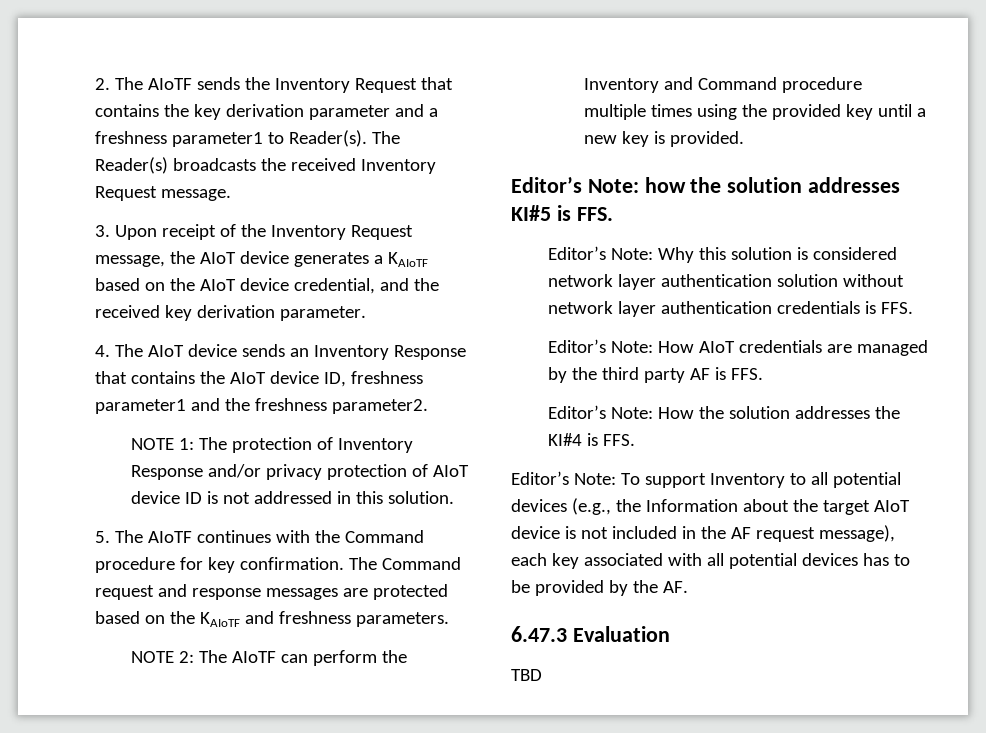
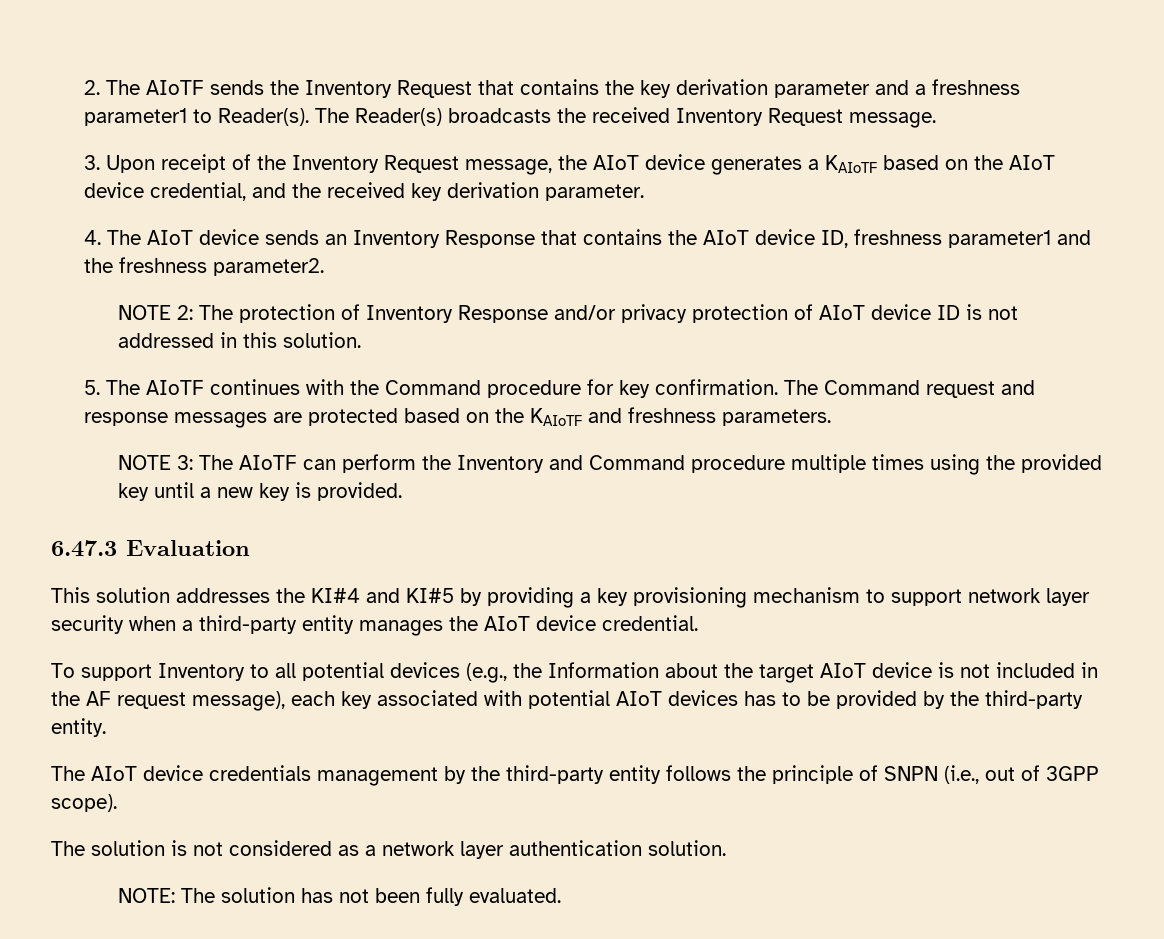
- NOTE 1: The protection of Inventory Response and/or privacy protection of AIoT device ID is not addressed in this solution.
+ NOTE 2: The protection of Inventory Response and/or privacy protection of AIoT device ID is not addressed in this solution.
- NOTE 2: The AIoTF can perform the Inventory and Command procedure multiple times using the provided key until a new key is provided.
+ NOTE 3: The AIoTF can perform the Inventory and Command procedure multiple times using the provided key until a new key is provided.
- Editor’s Note: how the solution addresses KI#5 is FFS.
- Editor’s Note: Why this solution is considered network layer authentication solution without network layer authentication credentials is FFS.
- Editor’s Note: How AIoT credentials are managed by the third party AF is FFS.
- Editor’s Note: How the solution addresses the KI#4 is FFS.
- Editor’s Note: To support Inventory to all potential devices (e.g., the Information about the target AIoT device is not included in the AF request message), each key associated with all potential devices has to be provided by the AF.
  6.47.3 Evaluation
- TBD
+ This solution addresses the KI#4 and KI#5 by providing a key provisioning mechanism to support network layer security when a third-party entity manages the AIoT device credential.
+ To support Inventory to all potential devices (e.g., the Information about the target AIoT device is not included in the AF request message), each key associated with potential AIoT devices has to be provided by the third-party entity.
+ The AIoT device credentials management by the third-party entity follows the principle of SNPN (i.e., out of 3GPP scope).
+ The solution is not considered as a network layer authentication solution.
+ NOTE: The solution has not been fully evaluated.

